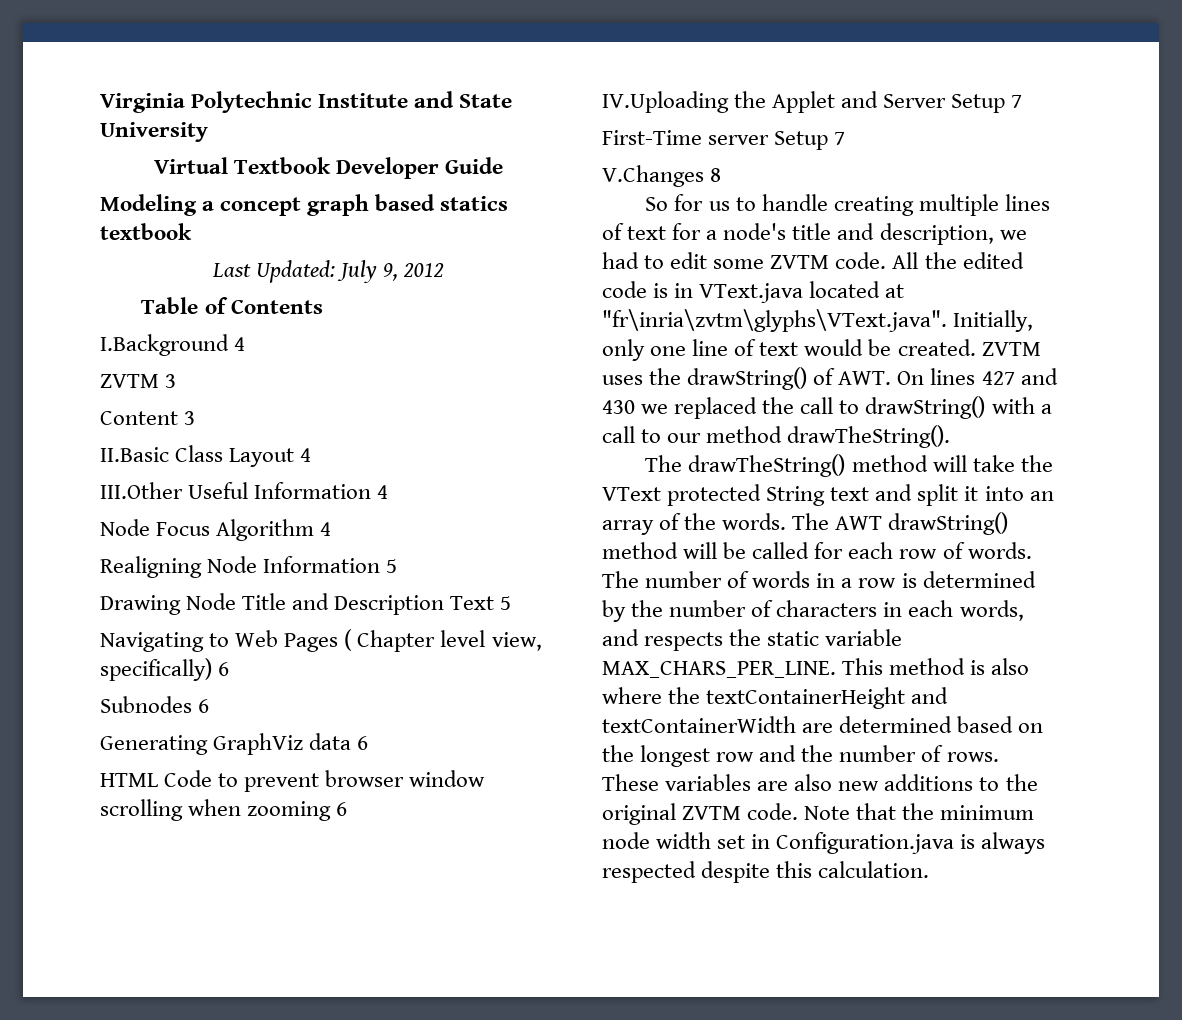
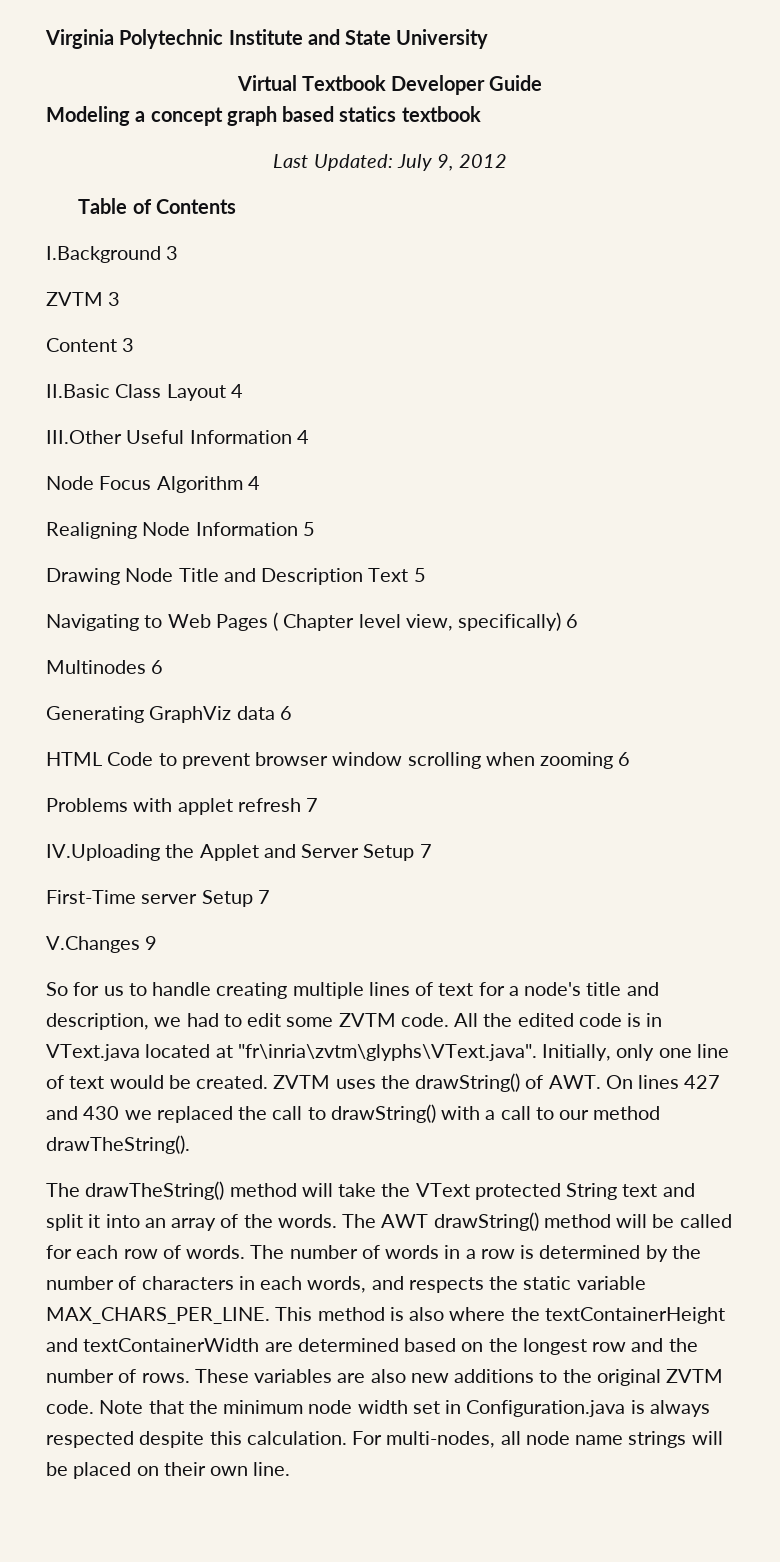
- I.Background 4
+ I.Background 3
- Subnodes 6
+ Multinodes 6
+ Problems with applet refresh 7
- V.Changes 8
+ V.Changes 9
+ For multi-nodes, all node name strings will be placed on their own line.

